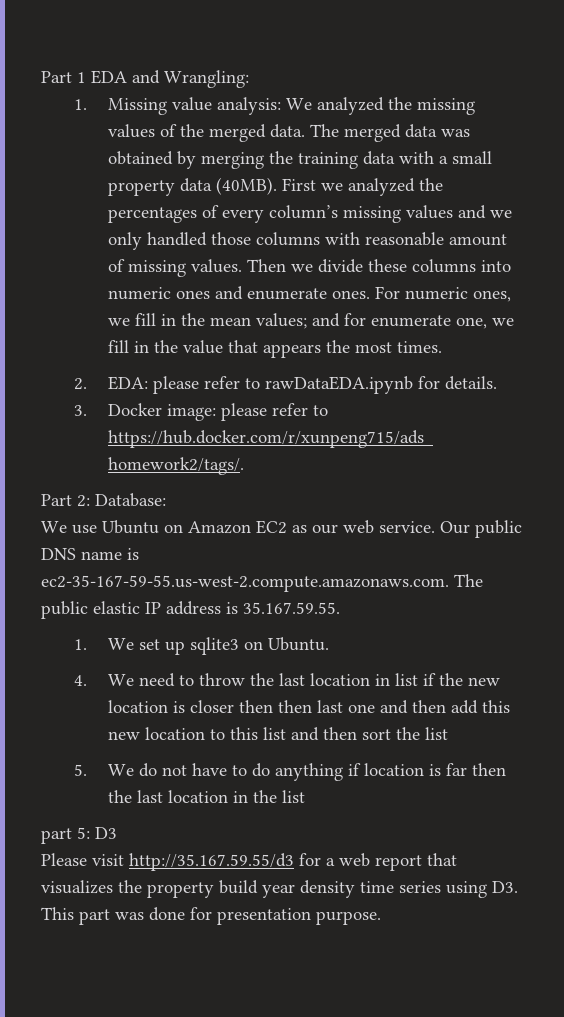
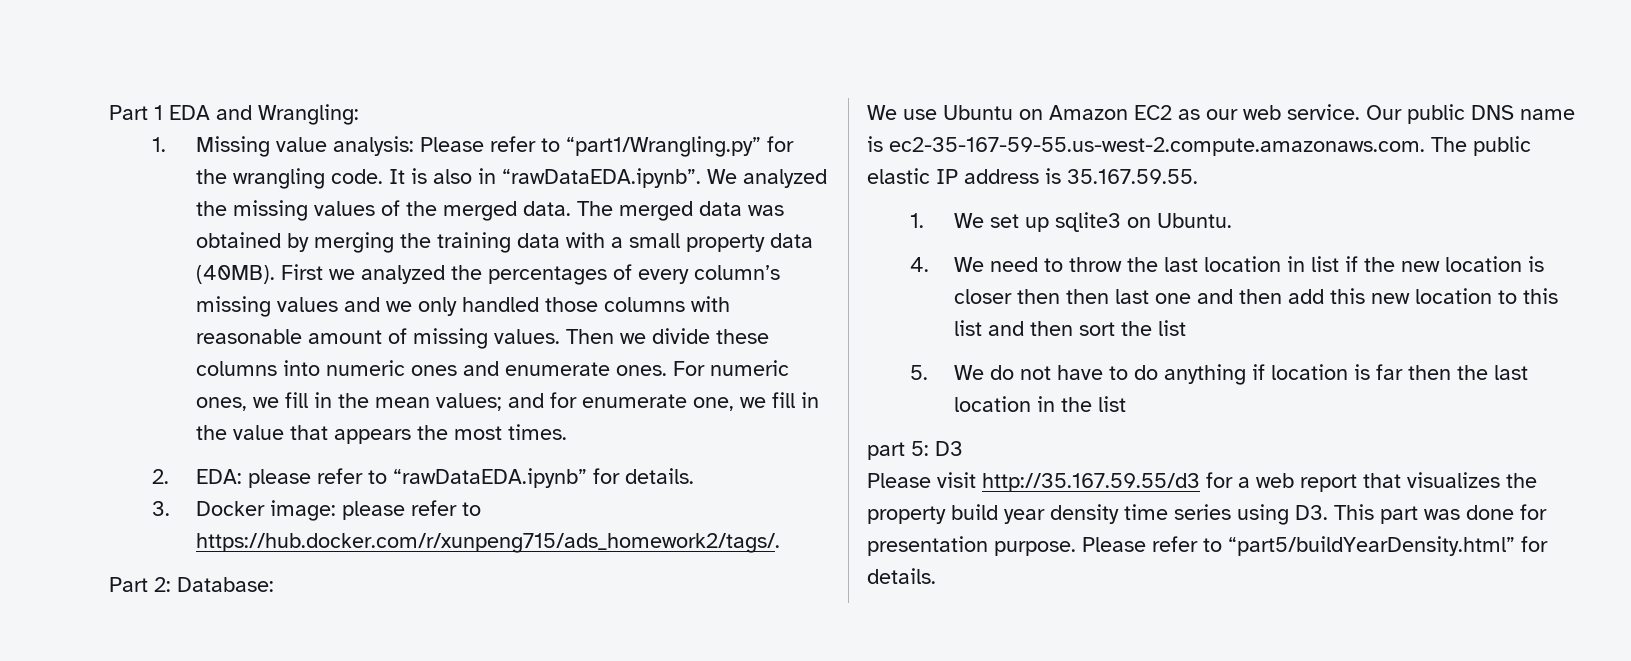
- 1. Missing value analysis: We analyzed the missing values of the merged data.
+ 1. Missing value analysis: Please refer to “part1/Wrangling.py” for the wrangling code. It is also in “rawDataEDA.ipynb”. We analyzed the missing values of the merged data.
- 2. EDA: please refer to rawDataEDA.ipynb for details.
+ 2. EDA: please refer to “rawDataEDA.ipynb” for details.
+ Please refer to “part5/buildYearDensity.html” for details.

